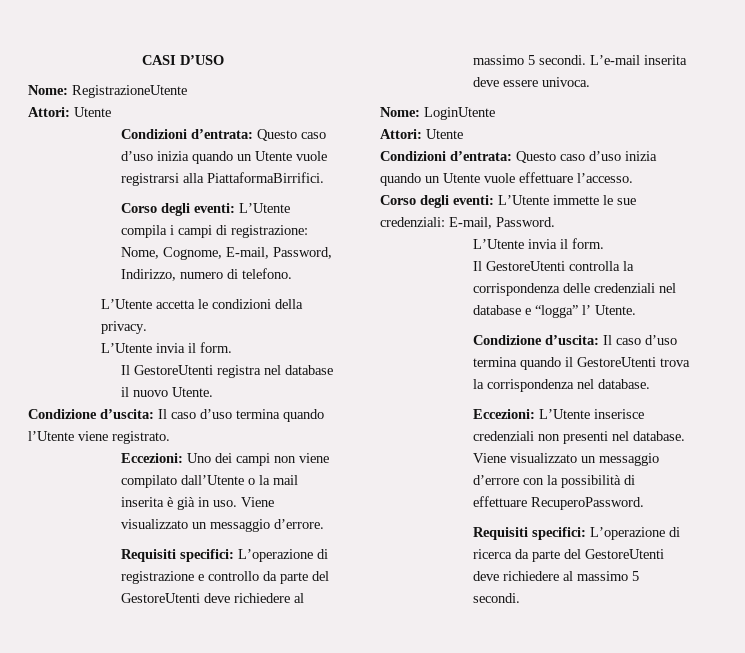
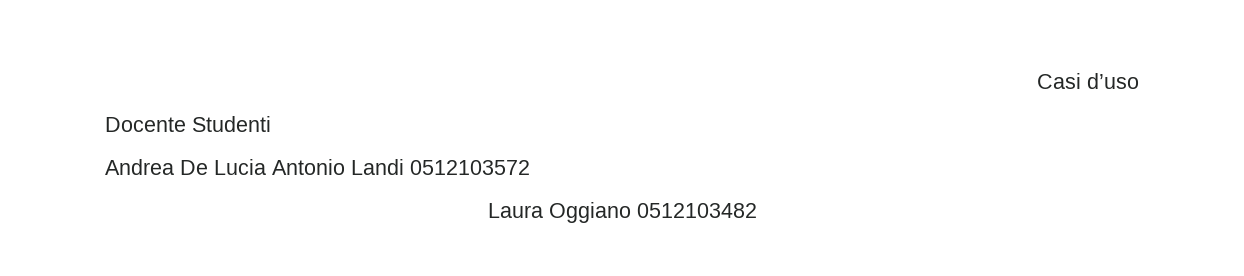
- CASI D’USO
- Nome: RegistrazioneUtente
- Attori: Utente
- Condizioni d’entrata: Questo caso d’uso inizia quando un Utente vuole registrarsi alla PiattaformaBirrifici.
- Corso degli eventi: L’Utente compila i campi di registrazione: Nome, Cognome, E-mail, Password, Indirizzo, numero di telefono.
- L’Utente accetta le condizioni della privacy.
- L’Utente invia il form.
- Il GestoreUtenti registra nel database il nuovo Utente.
- Condizione d’uscita: Il caso d’uso termina quando l’Utente viene registrato.
- Eccezioni: Uno dei campi non viene compilato dall’Utente o la mail inserita è già in uso. Viene visualizzato un messaggio d’errore.
- Requisiti specifici: L’operazione di registrazione e controllo da parte del GestoreUtenti deve richiedere al massimo 5 secondi. L’e-mail inserita deve essere univoca.
- Nome: LoginUtente
- Attori: Utente
- Condizioni d’entrata: Questo caso d’uso inizia quando un Utente vuole effettuare l’accesso.
- Corso degli eventi: L’Utente immette le sue credenziali: E-mail, Password.
- L’Utente invia il form.
- Il GestoreUtenti controlla la corrispondenza delle credenziali nel database e “logga” l’ Utente.
- Condizione d’uscita: Il caso d’uso termina quando il GestoreUtenti trova la corrispondenza nel database.
- Eccezioni: L’Utente inserisce credenziali non presenti nel database. Viene visualizzato un messaggio d’errore con la possibilità di effettuare RecuperoPassword.
- Requisiti specifici: L’operazione di ricerca da parte del GestoreUtenti deve richiedere al massimo 5 secondi.
+ Casi d’uso
+ Docente Studenti
+ Andrea De Lucia Antonio Landi 0512103572
+ Laura Oggiano 0512103482

